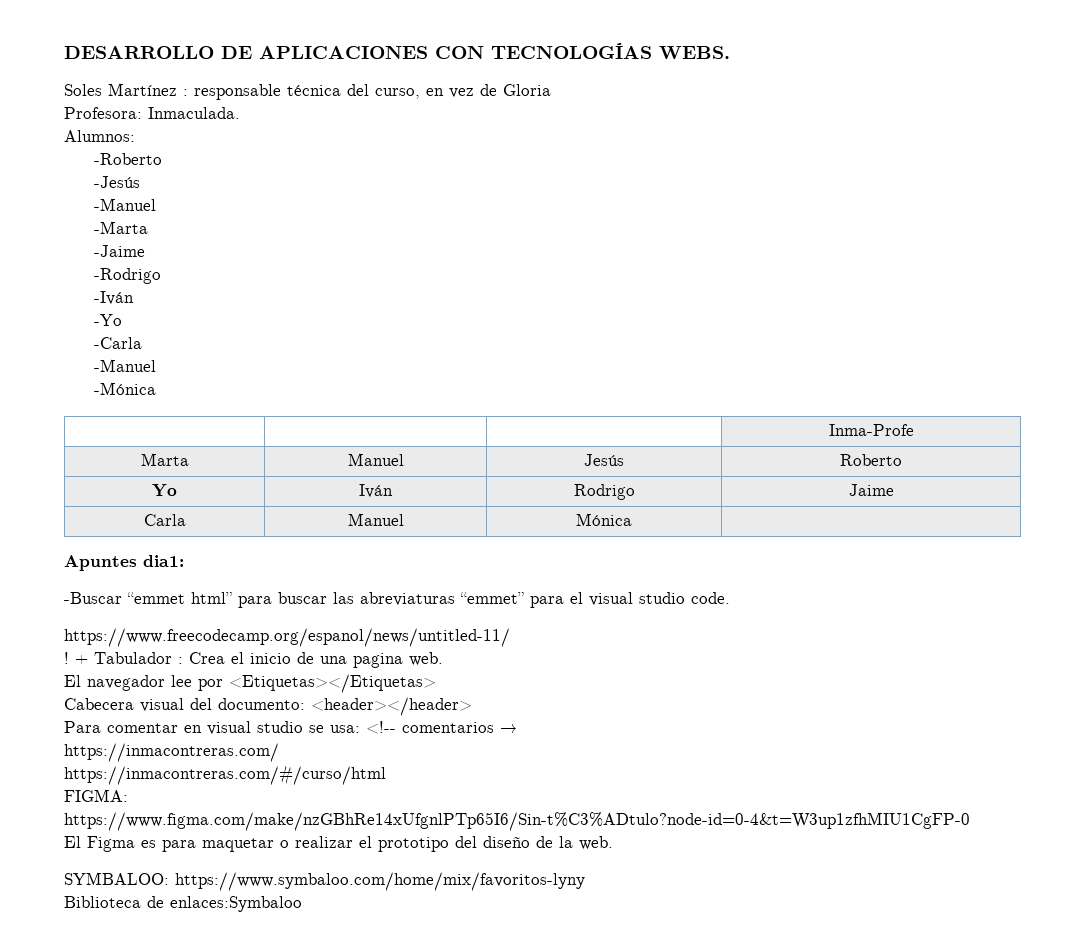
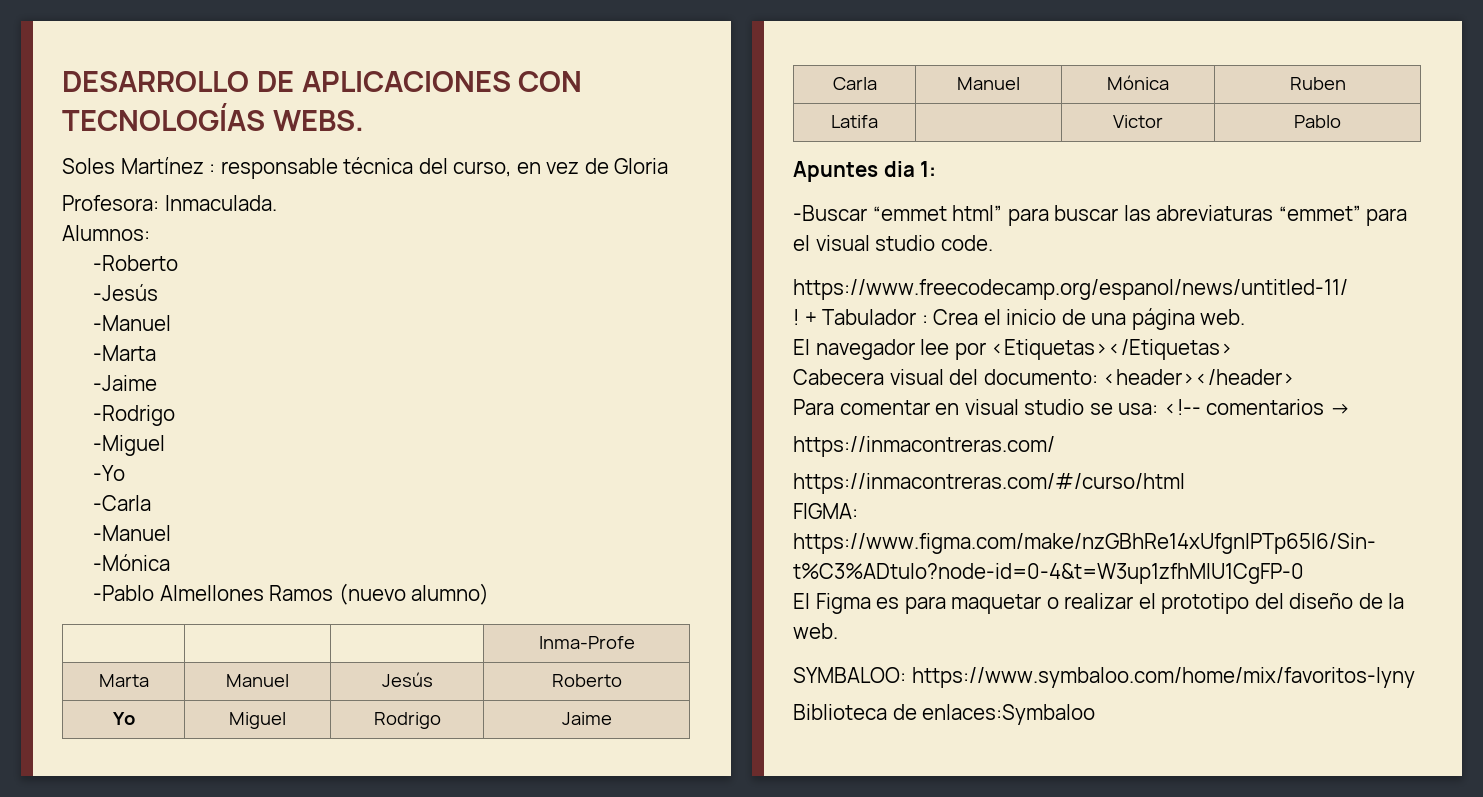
- -Iván
+ -Miguel
+ -Pablo Almellones Ramos (nuevo alumno)
- Yo | Iván | Rodrigo | Jaime
+ Yo | Miguel | Rodrigo | Jaime
- Carla | Manuel | Mónica |
+ Carla | Manuel | Mónica | Ruben
+ Latifa | | Victor | Pablo
- Apuntes dia1:
+ Apuntes dia 1:
- + Tabulador : Crea el inicio de una pagina web.
+ + Tabulador : Crea el inicio de una página web.

